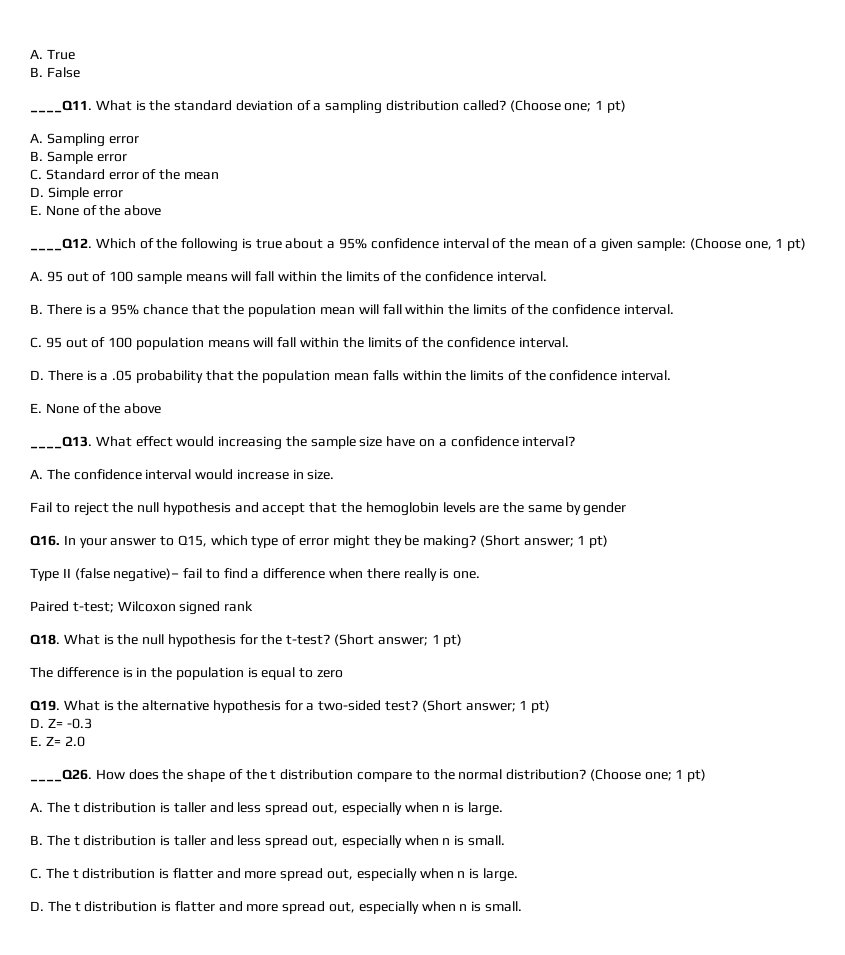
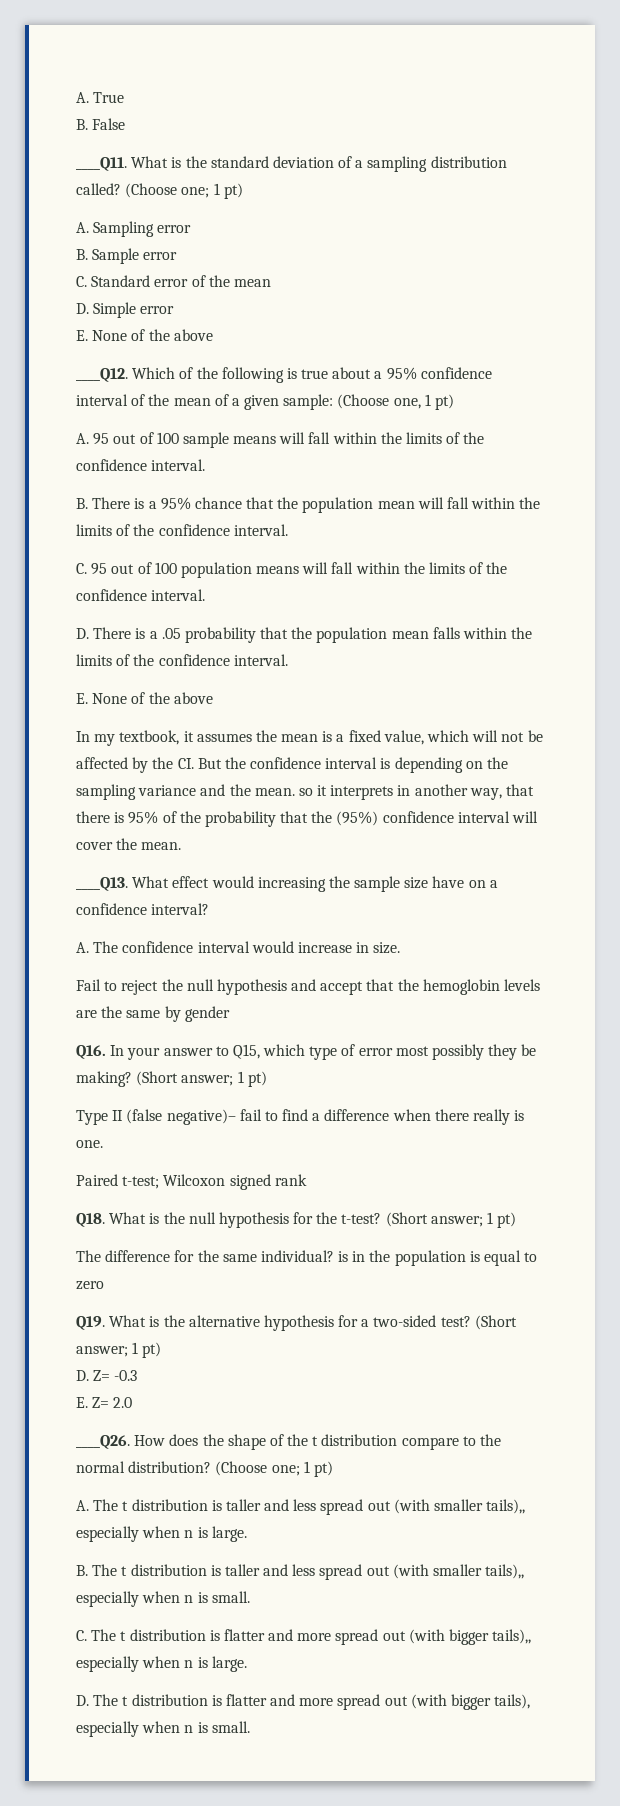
+ In my textbook, it assumes the mean is a fixed value, which will not be affected by the CI. But the confidence interval is depending on the sampling variance and the mean. so it interprets in another way, that there is 95% of the probability that the (95%) confidence interval will cover the mean.
- Q16. In your answer to Q15, which type of error might they be making?
+ Q16. In your answer to Q15, which type of error most possibly they be making?
- The difference is in the population is equal to zero
+ The difference for the same individual? is in the population is equal to zero
- A. The t distribution is taller and less spread out, especially when n is large.
+ A. The t distribution is taller and less spread out (with smaller tails),, especially when n is large.
- B. The t distribution is taller and less spread out, especially when n is small.
+ B. The t distribution is taller and less spread out (with smaller tails),, especially when n is small.
- C. The t distribution is flatter and more spread out, especially when n is large.
+ C. The t distribution is flatter and more spread out (with bigger tails),, especially when n is large.
- D. The t distribution is flatter and more spread out, especially when n is small.
+ D. The t distribution is flatter and more spread out (with bigger tails), especially when n is small.

